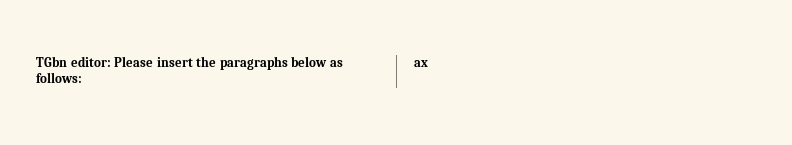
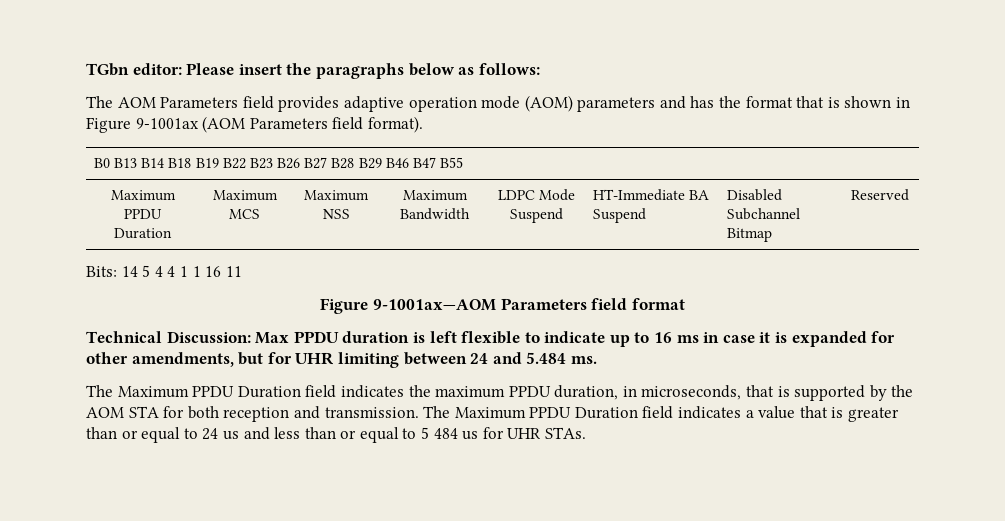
- ax
+ The AOM Parameters field provides adaptive operation mode (AOM) parameters and has the format that is shown in Figure 9-1001ax (AOM Parameters field format).
+ B0 B13 B14 B18 B19 B22 B23 B26 B27 B28 B29 B46 B47 B55
+ Maximum PPDU Duration | Maximum MCS | Maximum NSS | Maximum Bandwidth | LDPC Mode Suspend | HT-Immediate BA Suspend | Disabled Subchannel Bitmap | Reserved
+ Bits: 14 5 4 4 1 1 16 11
+ Figure 9-1001ax—AOM Parameters field format
+ Technical Discussion: Max PPDU duration is left flexible to indicate up to 16 ms in case it is expanded for other amendments, but for UHR limiting between 24 and 5.484 ms.
+ The Maximum PPDU Duration field indicates the maximum PPDU duration, in microseconds, that is supported by the AOM STA for both reception and transmission. The Maximum PPDU Duration field indicates a value that is greater than or equal to 24 us and less than or equal to 5 484 us for UHR STAs.

